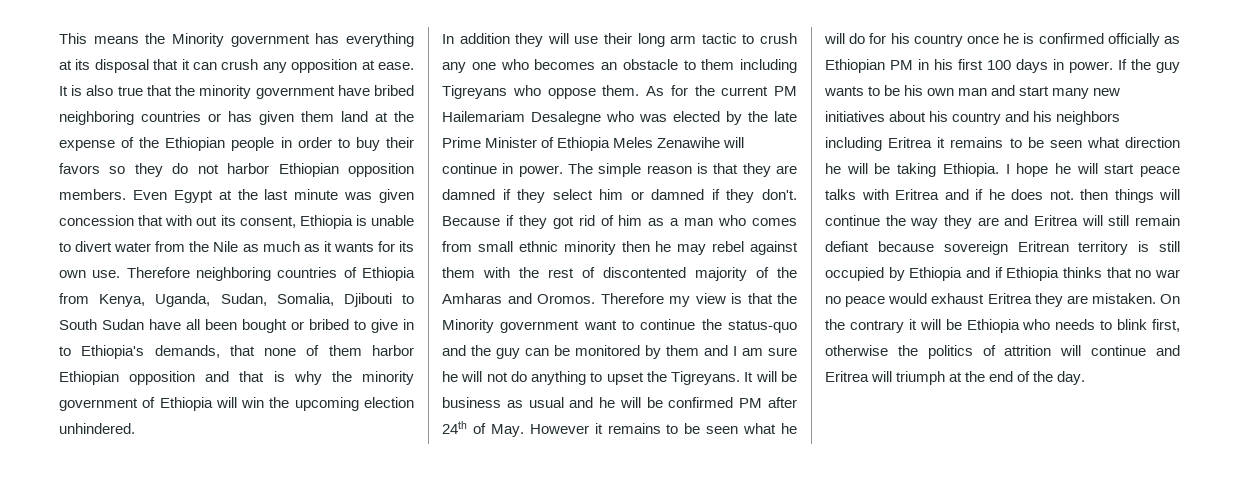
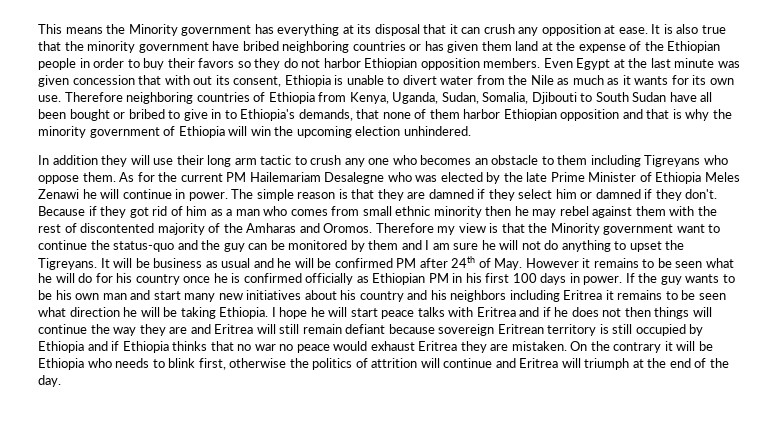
- As for the current PM Hailemariam Desalegne who was elected by the late Prime Minister of Ethiopia Meles Zenawihe will continue in power.
+ As for the current PM Hailemariam Desalegne who was elected by the late Prime Minister of Ethiopia Meles Zenawi he will continue in power.
- I hope he will start peace talks with Eritrea and if he does not. then things will continue the way they are and Eritrea will still remain defiant because sovereign Eritrean territory is still occupied by Ethiopia and if Ethiopia thinks that no war no peace would exhaust Eritrea they are mistaken.
+ I hope he will start peace talks with Eritrea and if he does not then things will continue the way they are and Eritrea will still remain defiant because sovereign Eritrean territory is still occupied by Ethiopia and if Ethiopia thinks that no war no peace would exhaust Eritrea they are mistaken.

